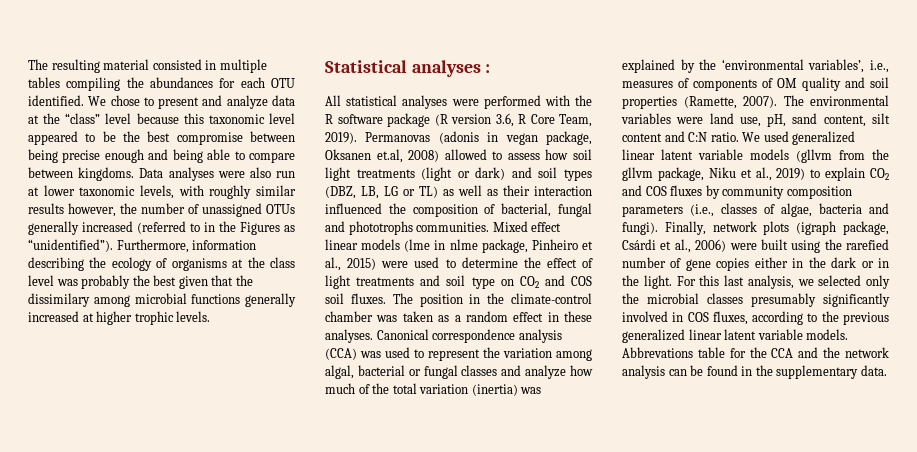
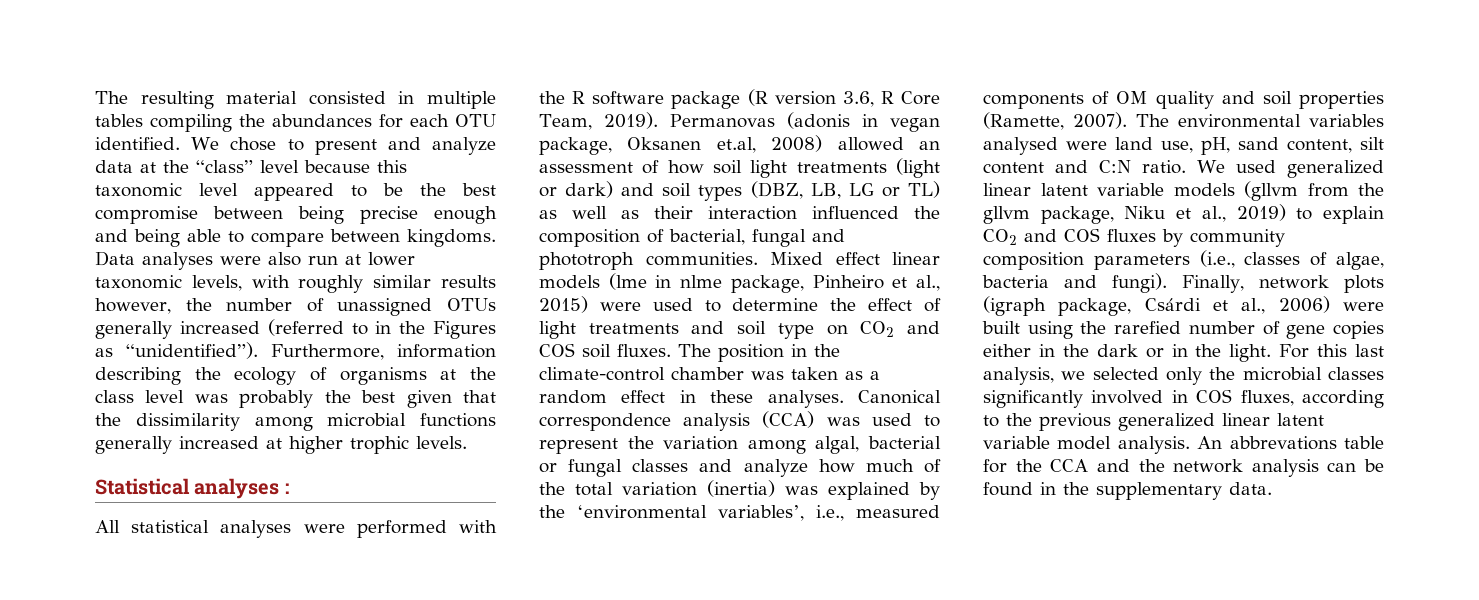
- Furthermore, information describing the ecology of organisms at the class level was probably the best given that the dissimilary among microbial functions generally increased at higher trophic levels.
+ Furthermore, information describing the ecology of organisms at the class level was probably the best given that the dissimilarity among microbial functions generally increased at higher trophic levels.
- Permanovas (adonis in vegan package, Oksanen et.al, 2008) allowed to assess how soil light treatments (light or dark) and soil types (DBZ, LB, LG or TL) as well as their interaction influenced the composition of bacterial, fungal and phototrophs communities.
+ Permanovas (adonis in vegan package, Oksanen et.al, 2008) allowed an assessment of how soil light treatments (light or dark) and soil types (DBZ, LB, LG or TL) as well as their interaction influenced the composition of bacterial, fungal and phototroph communities.
- Canonical correspondence analysis (CCA) was used to represent the variation among algal, bacterial or fungal classes and analyze how much of the total variation (inertia) was explained by the ‘environmental variables’, i.e., measures of components of OM quality and soil properties (Ramette, 2007).
+ Canonical correspondence analysis (CCA) was used to represent the variation among algal, bacterial or fungal classes and analyze how much of the total variation (inertia) was explained by the ‘environmental variables’, i.e., measured components of OM quality and soil properties (Ramette, 2007).
- The environmental variables were land use, pH, sand content, silt content and C:N ratio.
+ The environmental variables analysed were land use, pH, sand content, silt content and C:N ratio.
- For this last analysis, we selected only the microbial classes presumably significantly involved in COS fluxes, according to the previous generalized linear latent variable models. Abbrevations table for the CCA and the network analysis can be found in the supplementary data.
+ For this last analysis, we selected only the microbial classes significantly involved in COS fluxes, according to the previous generalized linear latent variable model analysis. An abbrevations table for the CCA and the network analysis can be found in the supplementary data.

